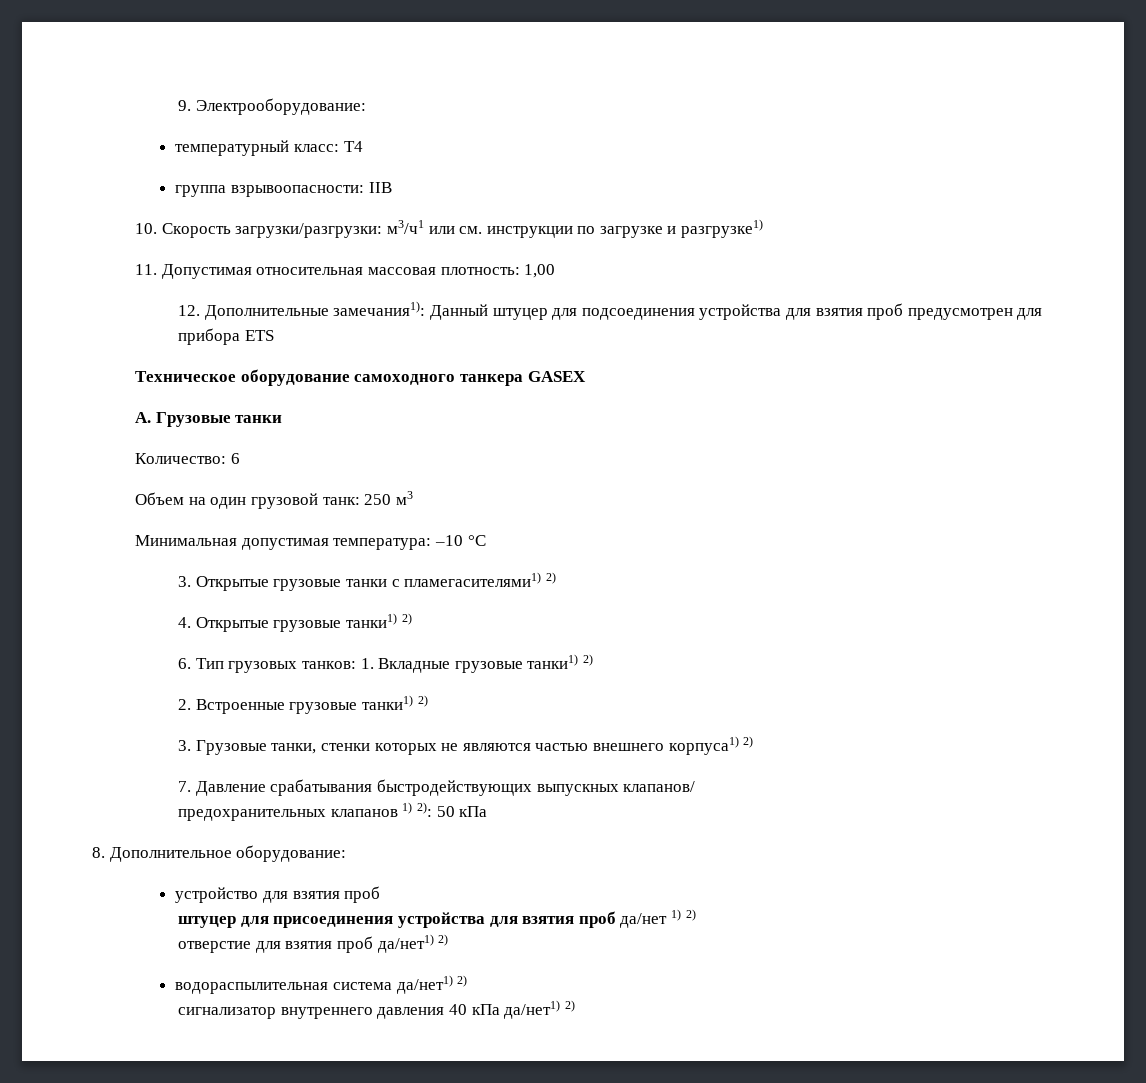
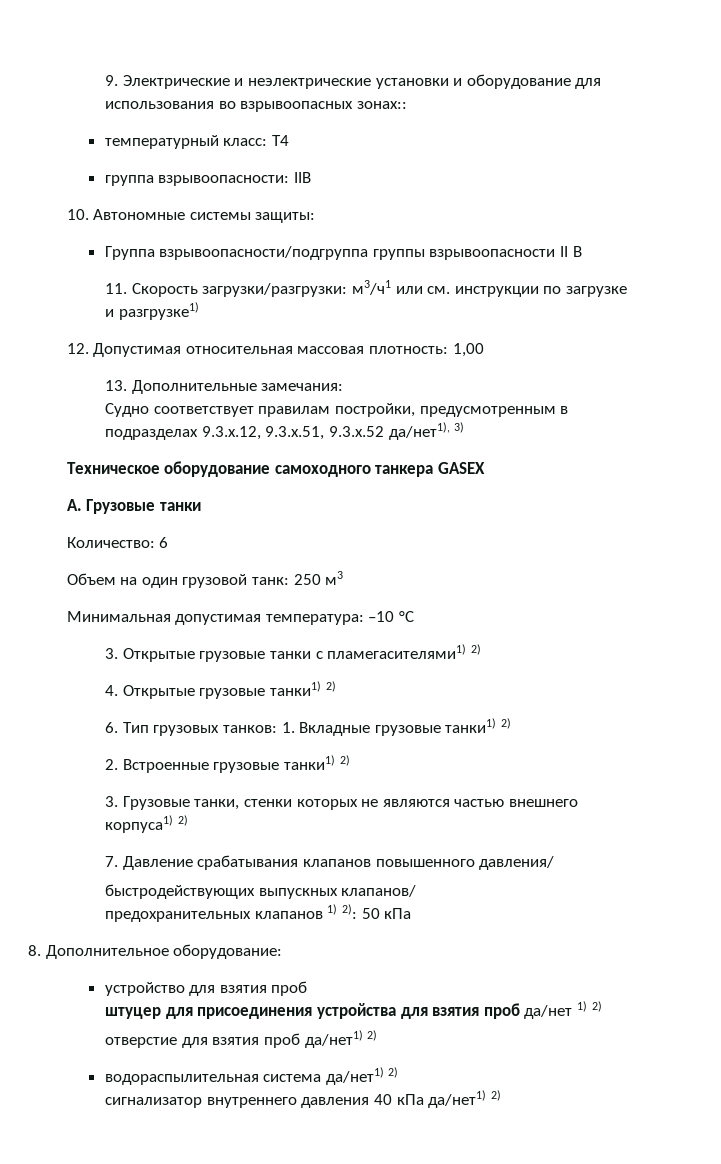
- 9. Электрооборудование:
+ 9. Электрические и неэлектрические установки и оборудование для использования во взрывоопасных зонах::
- 10. Скорость загрузки/разгрузки: м3/ч1 или см. инструкции по загрузке и разгрузке1)
+ 10. Автономные системы защиты:
+ Группа взрывоопасности/подгруппа группы взрывоопасности II B
+ 11. Скорость загрузки/разгрузки: м3/ч1 или см. инструкции по загрузке и разгрузке1)
- 11. Допустимая относительная массовая плотность: 1,00
+ 12. Допустимая относительная массовая плотность: 1,00
- 12. Дополнительные замечания1): Данный штуцер для подсоединения устройства для взятия проб предусмотрен для прибора ETS
+ 13. Дополнительные замечания:
+ Судно соответствует правилам постройки, предусмотренным в подразделах 9.3.x.12, 9.3.x.51, 9.3.x.52 да/нет1), 3)
- 7. Давление срабатывания быстродействующих выпускных клапанов/
+ 7. Давление срабатывания клапанов повышенного давления/
+ быстродействующих выпускных клапанов/

